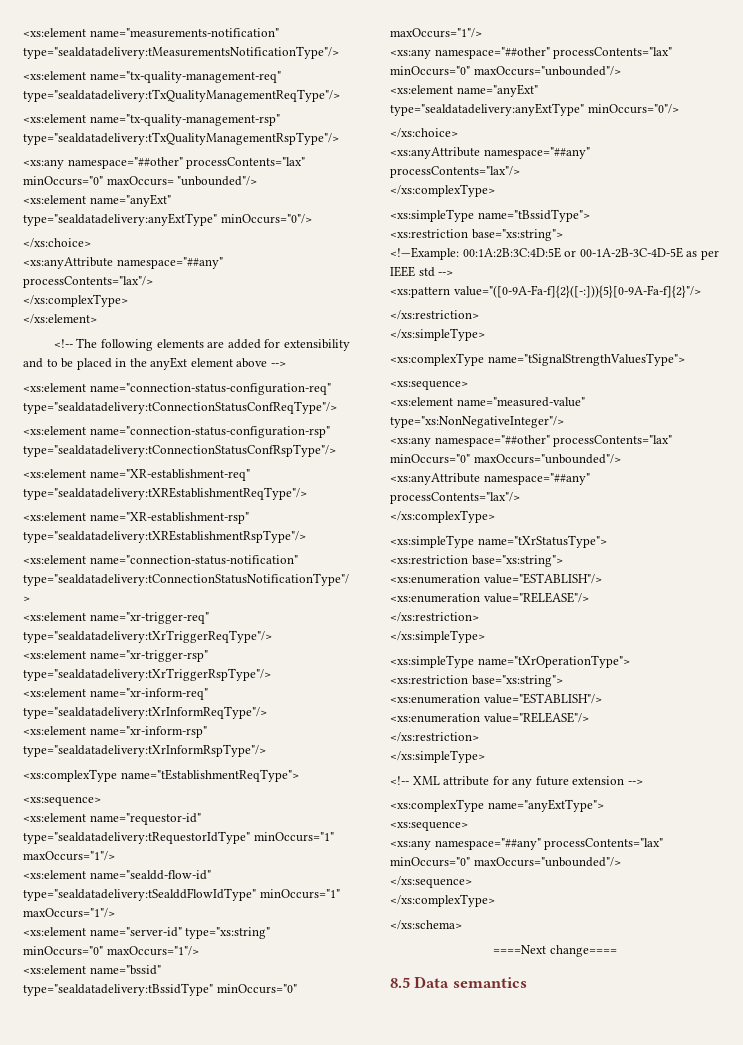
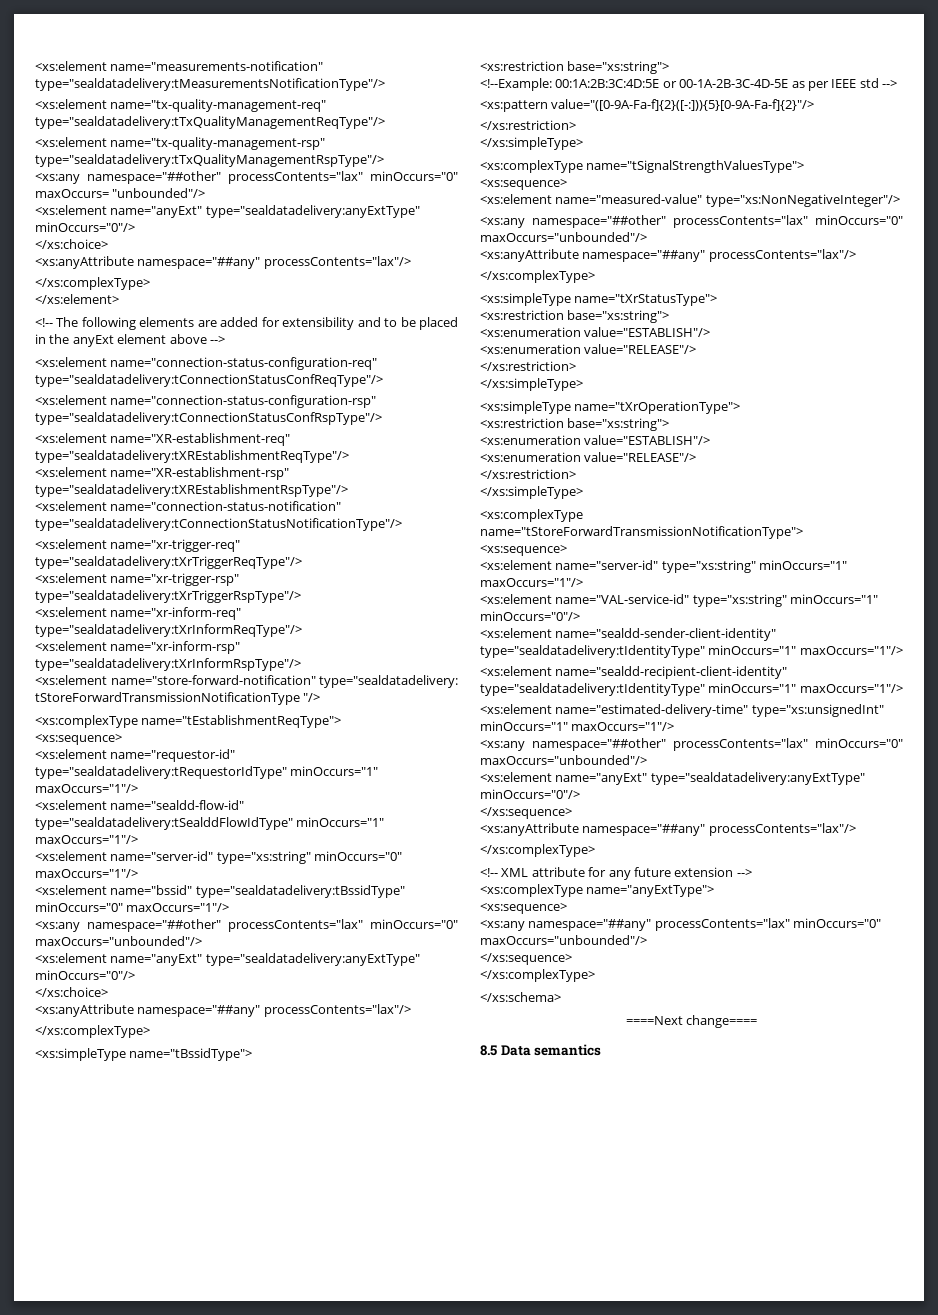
+ <xs:element name="store-forward-notification" type="sealdatadelivery: tStoreForwardTransmissionNotificationType "/>
- <!—Example: 00:1A:2B:3C:4D:5E or 00-1A-2B-3C-4D-5E as per IEEE std -->
+ <!--Example: 00:1A:2B:3C:4D:5E or 00-1A-2B-3C-4D-5E as per IEEE std -->
+ <xs:complexType name="tStoreForwardTransmissionNotificationType">
+ <xs:sequence>
+ <xs:element name="server-id" type="xs:string" minOccurs="1" maxOccurs="1"/>
+ <xs:element name="VAL-service-id" type="xs:string" minOccurs="1" minOccurs="0"/>
+ <xs:element name="sealdd-sender-client-identity" type="sealdatadelivery:tIdentityType" minOccurs="1" maxOccurs="1"/>
+ <xs:element name="sealdd-recipient-client-identity" type="sealdatadelivery:tIdentityType" minOccurs="1" maxOccurs="1"/>
+ <xs:element name="estimated-delivery-time" type="xs:unsignedInt" minOccurs="1" maxOccurs="1"/>
+ <xs:any namespace="##other" processContents="lax" minOccurs="0" maxOccurs="unbounded"/>
+ <xs:element name="anyExt" type="sealdatadelivery:anyExtType" minOccurs="0"/>
+ </xs:sequence>
+ <xs:anyAttribute namespace="##any" processContents="lax"/>
+ </xs:complexType>

